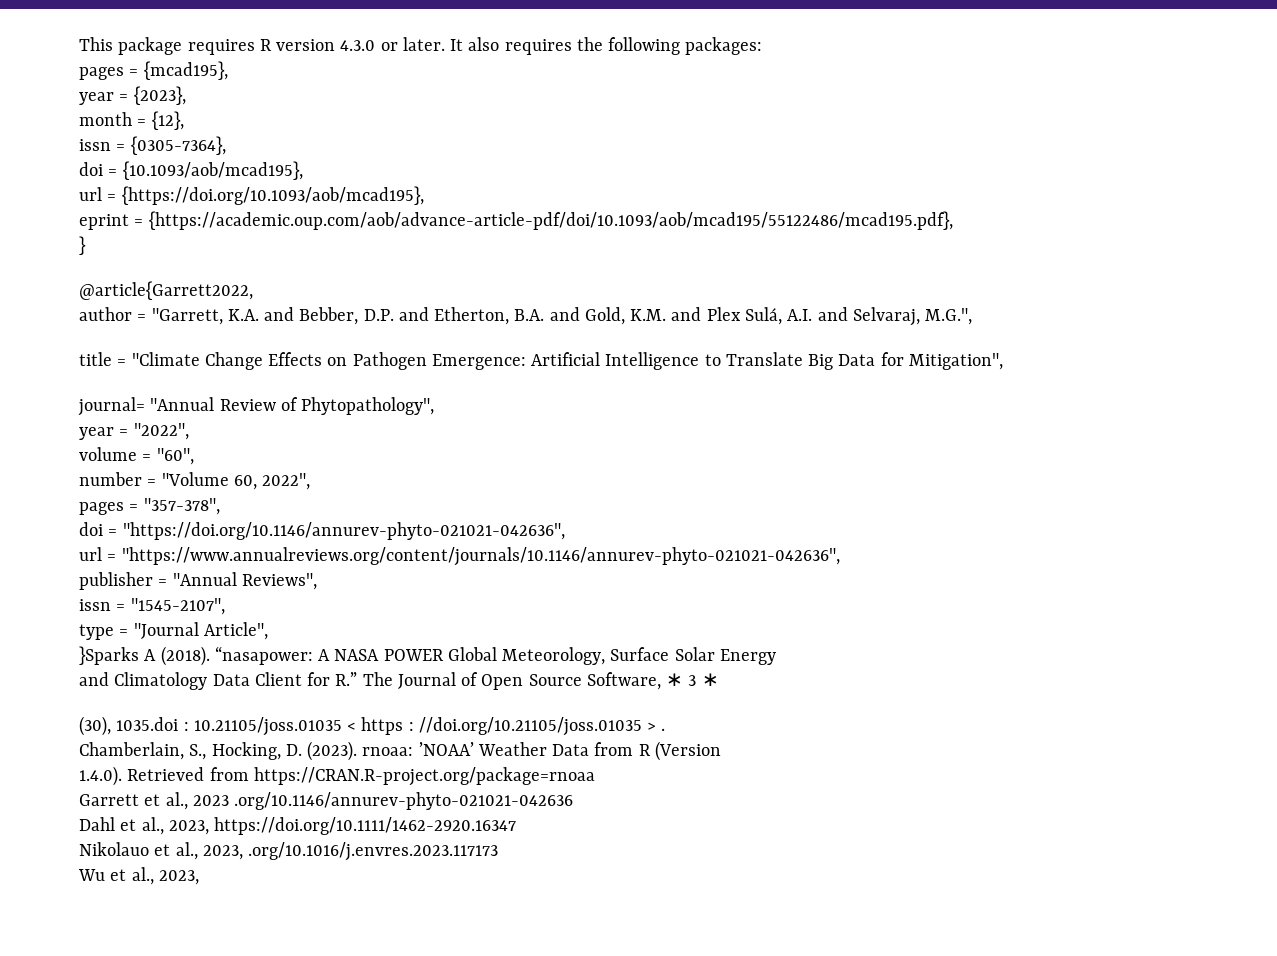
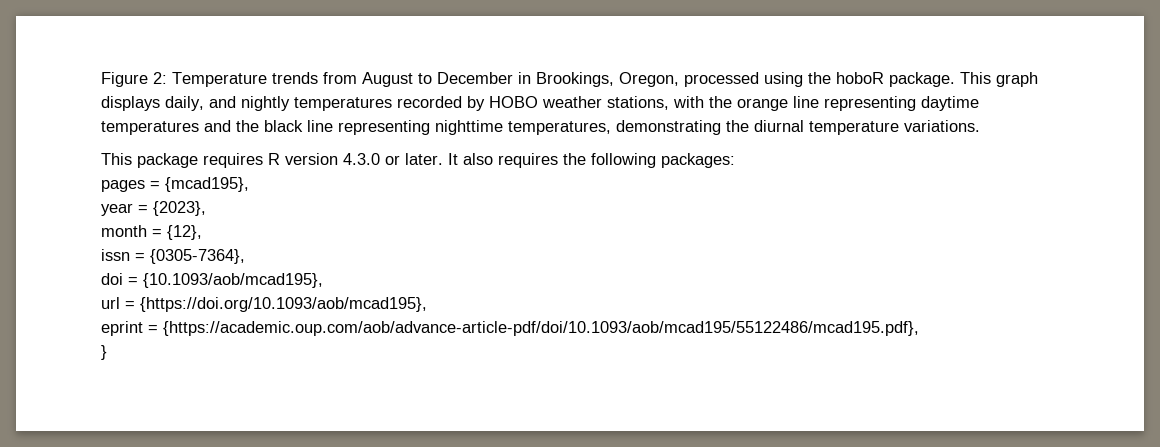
+ Figure 2: Temperature trends from August to December in Brookings, Oregon, processed using the hoboR package. This graph displays daily, and nightly temperatures recorded by HOBO weather stations, with the orange line representing daytime temperatures and the black line representing nighttime temperatures, demonstrating the diurnal temperature variations.
- @article{Garrett2022,
- author = "Garrett, K.A. and Bebber, D.P. and Etherton, B.A. and Gold, K.M. and Plex Sulá, A.I. and Selvaraj, M.G.",
- title = "Climate Change Effects on Pathogen Emergence: Artificial Intelligence to Translate Big Data for Mitigation",
- journal= "Annual Review of Phytopathology",
- year = "2022",
- volume = "60",
- number = "Volume 60, 2022",
- pages = "357-378",
- doi = "https://doi.org/10.1146/annurev-phyto-021021-042636",
- url = "https://www.annualreviews.org/content/journals/10.1146/annurev-phyto-021021-042636",
- publisher = "Annual Reviews",
- issn = "1545-2107",
- type = "Journal Article",
- }Sparks A (2018). “nasapower: A NASA POWER Global Meteorology, Surface Solar Energy
- and Climatology Data Client for R.” The Journal of Open Source Software, ∗ 3 ∗
- (30), 1035.doi : 10.21105/joss.01035 < https : //doi.org/10.21105/joss.01035 > .
- Chamberlain, S., Hocking, D. (2023). rnoaa: ’NOAA’ Weather Data from R (Version
- 1.4.0). Retrieved from https://CRAN.R-project.org/package=rnoaa
- Garrett et al., 2023 .org/10.1146/annurev-phyto-021021-042636
- Dahl et al., 2023, https://doi.org/10.1111/1462-2920.16347
- Nikolauo et al., 2023, .org/10.1016/j.envres.2023.117173
- Wu et al., 2023,

